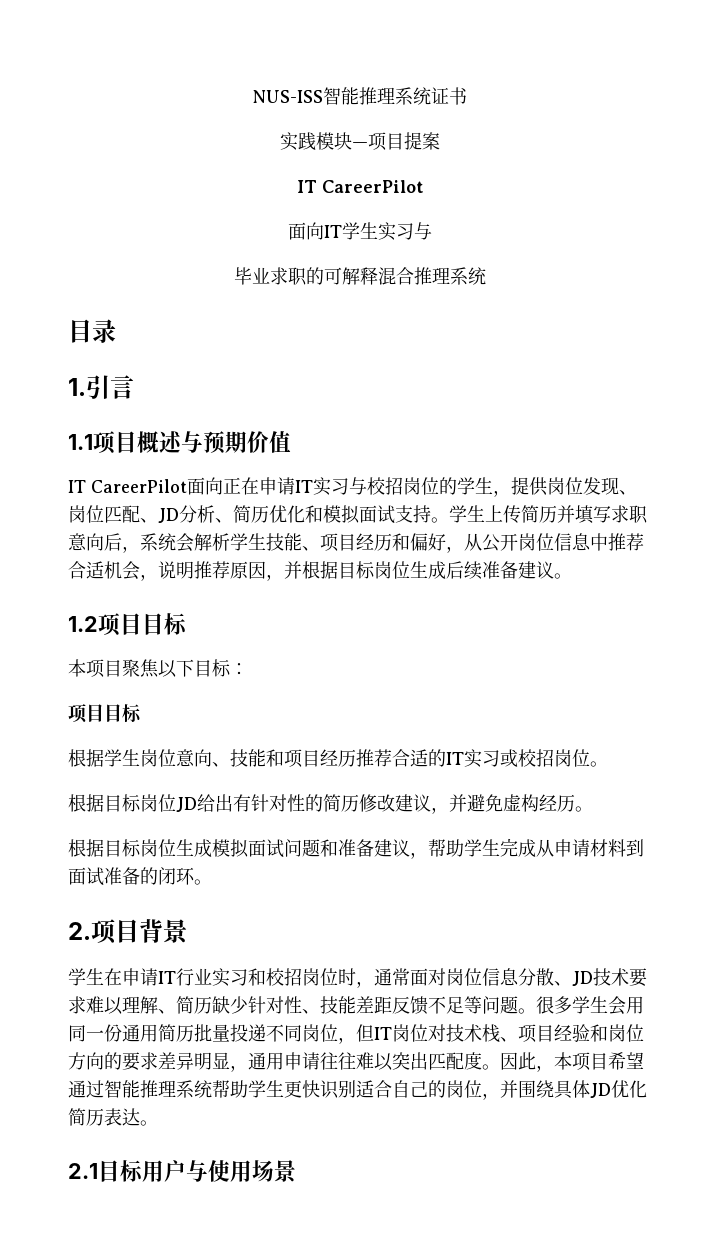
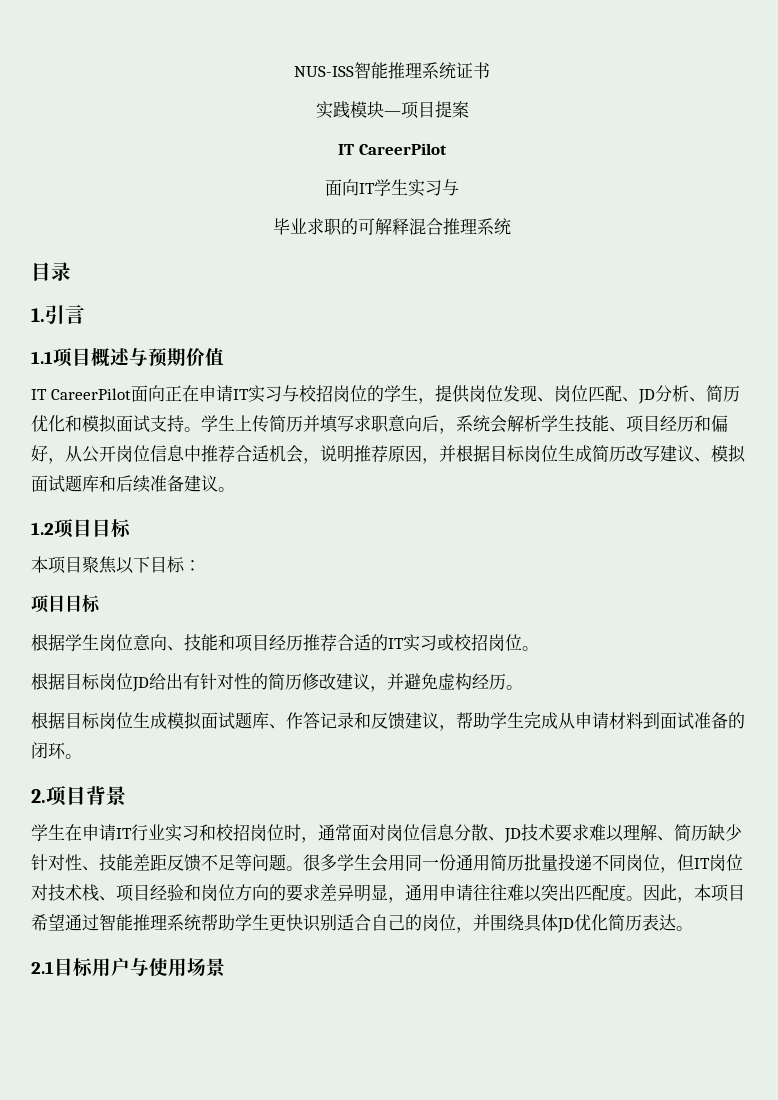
- 学生上传简历并填写求职意向后，系统会解析学生技能、项目经历和偏好，从公开岗位信息中推荐合适机会，说明推荐原因，并根据目标岗位生成后续准备建议。
+ 学生上传简历并填写求职意向后，系统会解析学生技能、项目经历和偏好，从公开岗位信息中推荐合适机会，说明推荐原因，并根据目标岗位生成简历改写建议、模拟面试题库和后续准备建议。
- 根据目标岗位生成模拟面试问题和准备建议，帮助学生完成从申请材料到面试准备的闭环。
+ 根据目标岗位生成模拟面试题库、作答记录和反馈建议，帮助学生完成从申请材料到面试准备的闭环。

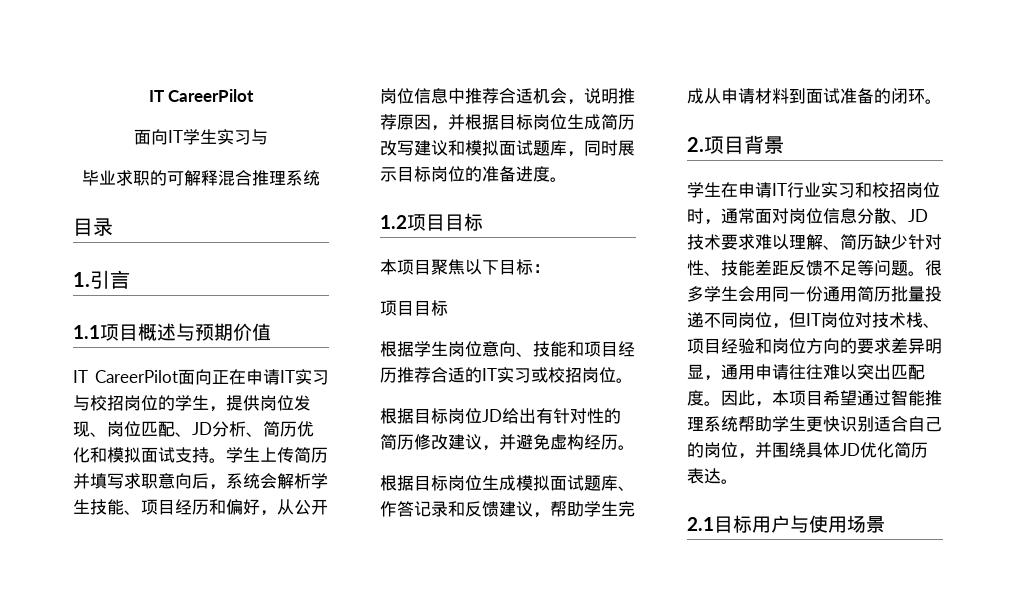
- NUS-ISS智能推理系统证书
- 实践模块—项目提案
- 学生上传简历并填写求职意向后，系统会解析学生技能、项目经历和偏好，从公开岗位信息中推荐合适机会，说明推荐原因，并根据目标岗位生成简历改写建议、模拟面试题库和后续准备建议。
+ 学生上传简历并填写求职意向后，系统会解析学生技能、项目经历和偏好，从公开岗位信息中推荐合适机会，说明推荐原因，并根据目标岗位生成简历改写建议和模拟面试题库，同时展示目标岗位的准备进度。

